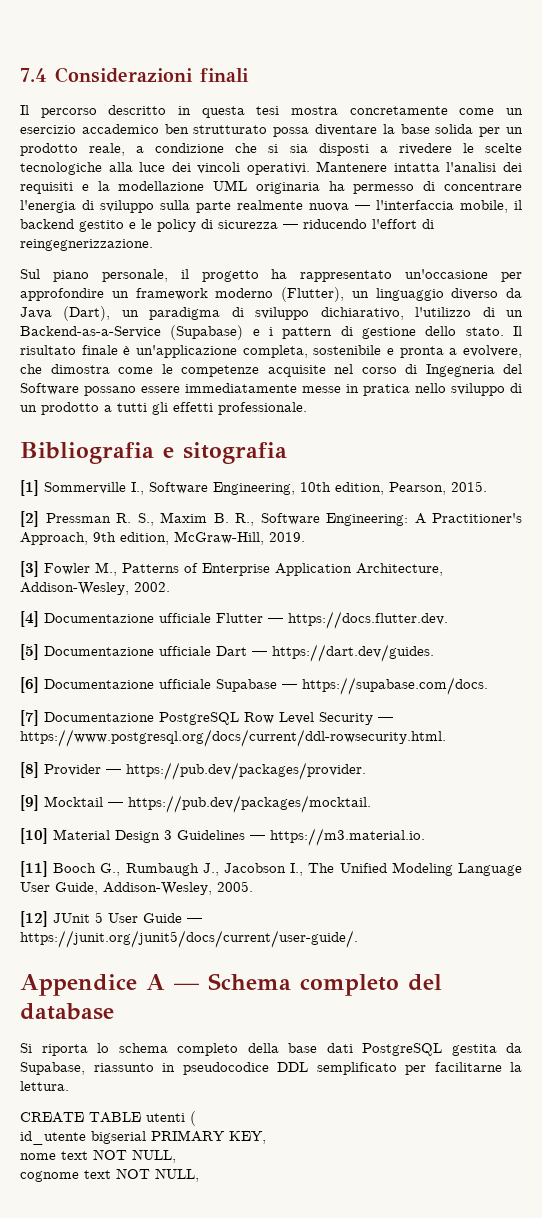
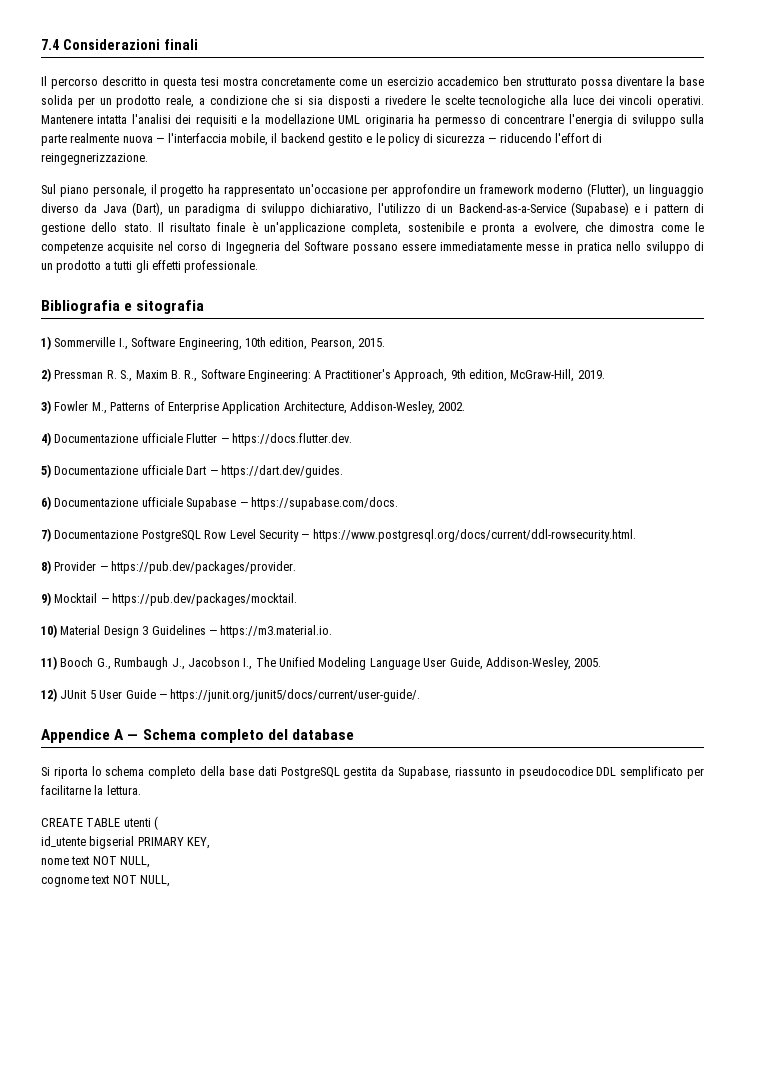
- [1] Sommerville I., Software Engineering, 10th edition, Pearson, 2015.
+ 1) Sommerville I., Software Engineering, 10th edition, Pearson, 2015.
- [2] Pressman R. S., Maxim B. R., Software Engineering: A Practitioner's Approach, 9th edition, McGraw-Hill, 2019.
+ 2) Pressman R. S., Maxim B. R., Software Engineering: A Practitioner's Approach, 9th edition, McGraw-Hill, 2019.
- [3] Fowler M., Patterns of Enterprise Application Architecture, Addison-Wesley, 2002.
+ 3) Fowler M., Patterns of Enterprise Application Architecture, Addison-Wesley, 2002.
- [4] Documentazione ufficiale Flutter — https://docs.flutter.dev.
+ 4) Documentazione ufficiale Flutter — https://docs.flutter.dev.
- [5] Documentazione ufficiale Dart — https://dart.dev/guides.
+ 5) Documentazione ufficiale Dart — https://dart.dev/guides.
- [6] Documentazione ufficiale Supabase — https://supabase.com/docs.
+ 6) Documentazione ufficiale Supabase — https://supabase.com/docs.
- [7] Documentazione PostgreSQL Row Level Security — https://www.postgresql.org/docs/current/ddl-rowsecurity.html.
+ 7) Documentazione PostgreSQL Row Level Security — https://www.postgresql.org/docs/current/ddl-rowsecurity.html.
- [8] Provider — https://pub.dev/packages/provider.
+ 8) Provider — https://pub.dev/packages/provider.
- [9] Mocktail — https://pub.dev/packages/mocktail.
+ 9) Mocktail — https://pub.dev/packages/mocktail.
- [10] Material Design 3 Guidelines — https://m3.material.io.
+ 10) Material Design 3 Guidelines — https://m3.material.io.
- [11] Booch G., Rumbaugh J., Jacobson I., The Unified Modeling Language User Guide, Addison-Wesley, 2005.
+ 11) Booch G., Rumbaugh J., Jacobson I., The Unified Modeling Language User Guide, Addison-Wesley, 2005.
- [12] JUnit 5 User Guide — https://junit.org/junit5/docs/current/user-guide/.
+ 12) JUnit 5 User Guide — https://junit.org/junit5/docs/current/user-guide/.

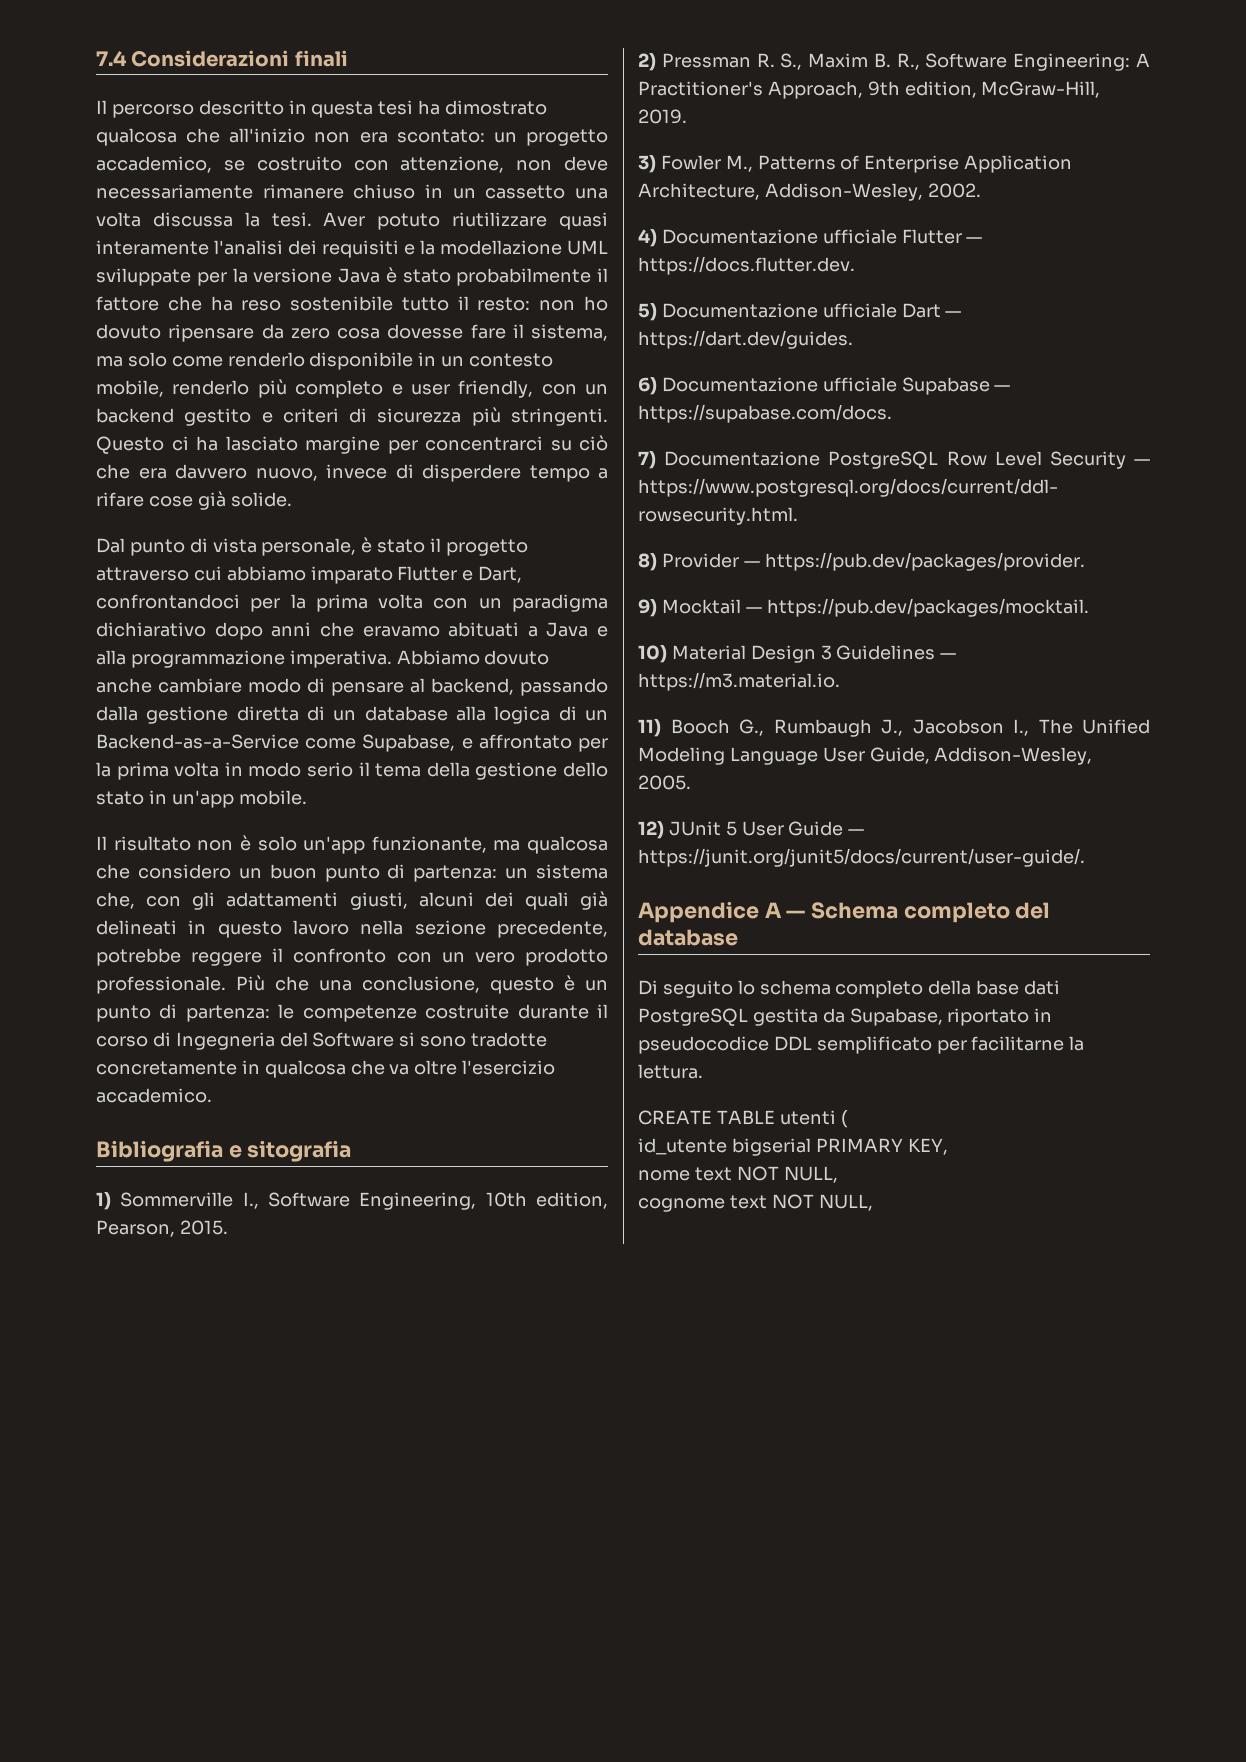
- Il percorso descritto in questa tesi mostra concretamente come un esercizio accademico ben strutturato possa diventare la base solida per un prodotto reale, a condizione che si sia disposti a rivedere le scelte tecnologiche alla luce dei vincoli operativi. Mantenere intatta l'analisi dei requisiti e la modellazione UML originaria ha permesso di concentrare l'energia di sviluppo sulla parte realmente nuova — l'interfaccia mobile, il backend gestito e le policy di sicurezza — riducendo l'effort di reingegnerizzazione.
- Sul piano personale, il progetto ha rappresentato un'occasione per approfondire un framework moderno (Flutter), un linguaggio diverso da Java (Dart), un paradigma di sviluppo dichiarativo, l'utilizzo di un Backend-as-a-Service (Supabase) e i pattern di gestione dello stato. Il risultato finale è un'applicazione completa, sostenibile e pronta a evolvere, che dimostra come le competenze acquisite nel corso di Ingegneria del Software possano essere immediatamente messe in pratica nello sviluppo di un prodotto a tutti gli effetti professionale.
+ Il percorso descritto in questa tesi ha dimostrato qualcosa che all'inizio non era scontato: un progetto accademico, se costruito con attenzione, non deve necessariamente rimanere chiuso in un cassetto una volta discussa la tesi. Aver potuto riutilizzare quasi interamente l'analisi dei requisiti e la modellazione UML sviluppate per la versione Java è stato probabilmente il fattore che ha reso sostenibile tutto il resto: non ho dovuto ripensare da zero cosa dovesse fare il sistema, ma solo come renderlo disponibile in un contesto mobile, renderlo più completo e user friendly, con un backend gestito e criteri di sicurezza più stringenti. Questo ci ha lasciato margine per concentrarci su ciò che era davvero nuovo, invece di disperdere tempo a rifare cose già solide.
+ Dal punto di vista personale, è stato il progetto attraverso cui abbiamo imparato Flutter e Dart, confrontandoci per la prima volta con un paradigma dichiarativo dopo anni che eravamo abituati a Java e alla programmazione imperativa. Abbiamo dovuto anche cambiare modo di pensare al backend, passando dalla gestione diretta di un database alla logica di un Backend-as-a-Service come Supabase, e affrontato per la prima volta in modo serio il tema della gestione dello stato in un'app mobile.
+ Il risultato non è solo un'app funzionante, ma qualcosa che considero un buon punto di partenza: un sistema che, con gli adattamenti giusti, alcuni dei quali già delineati in questo lavoro nella sezione precedente, potrebbe reggere il confronto con un vero prodotto professionale. Più che una conclusione, questo è un punto di partenza: le competenze costruite durante il corso di Ingegneria del Software si sono tradotte concretamente in qualcosa che va oltre l'esercizio accademico.
- Si riporta lo schema completo della base dati PostgreSQL gestita da Supabase, riassunto in pseudocodice DDL semplificato per facilitarne la lettura.
+ Di seguito lo schema completo della base dati PostgreSQL gestita da Supabase, riportato in pseudocodice DDL semplificato per facilitarne la lettura.

